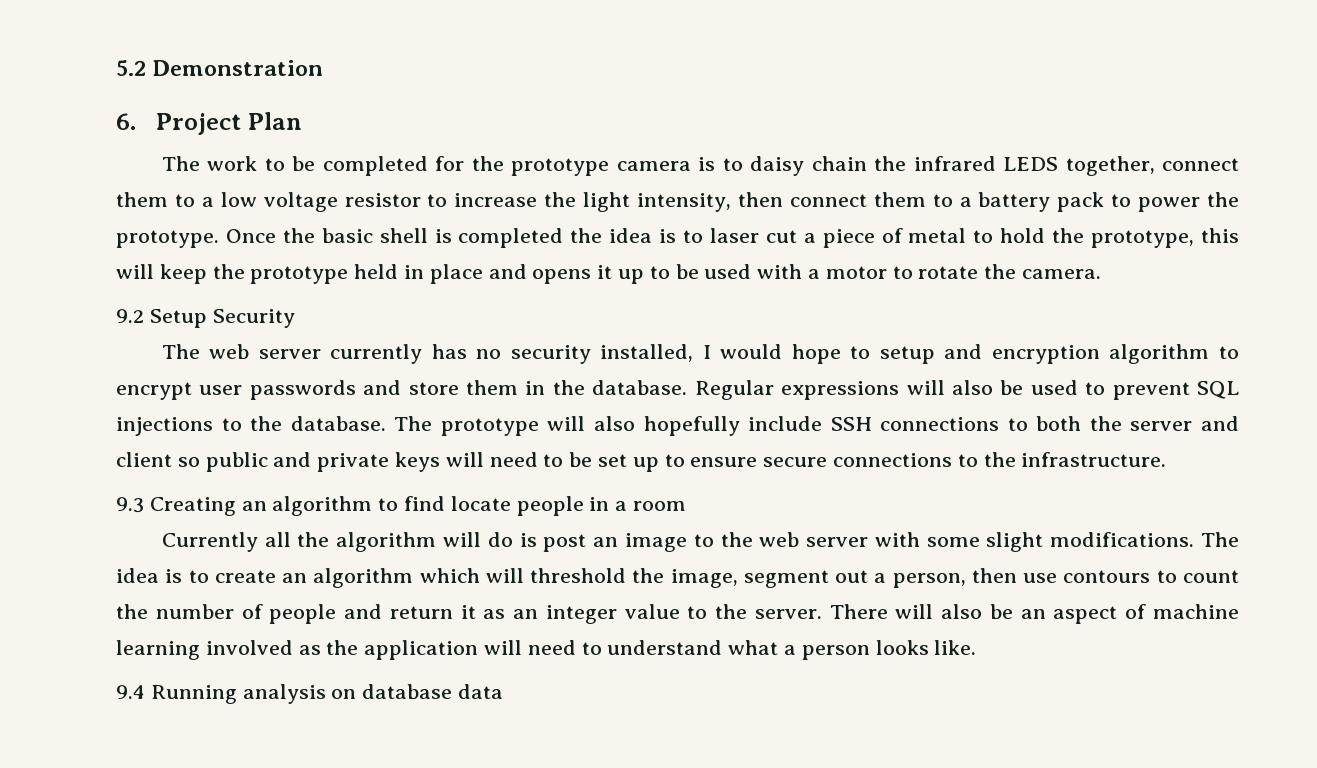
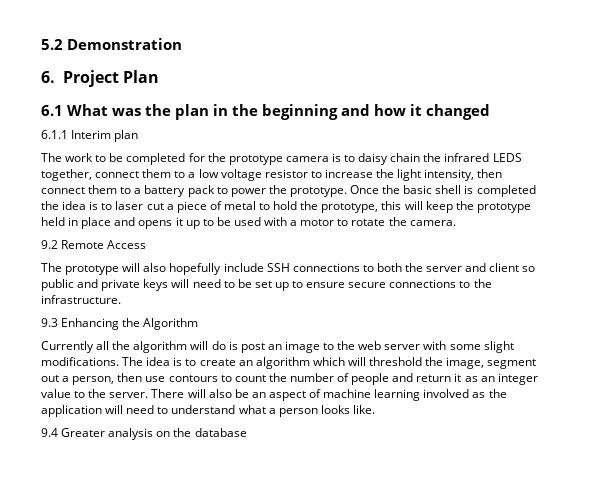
+ 6.1 What was the plan in the beginning and how it changed
+ 6.1.1 Interim plan
- 9.2 Setup Security
- The web server currently has no security installed, I would hope to setup and encryption algorithm to encrypt user passwords and store them in the database. Regular expressions will also be used to prevent SQL injections to the database. The prototype will also hopefully include SSH connections to both the server and client so public and private keys will need to be set up to ensure secure connections to the infrastructure.
+ 9.2 Remote Access
+ The prototype will also hopefully include SSH connections to both the server and client so public and private keys will need to be set up to ensure secure connections to the infrastructure.
- 9.3 Creating an algorithm to find locate people in a room
+ 9.3 Enhancing the Algorithm
- 9.4 Running analysis on database data
+ 9.4 Greater analysis on the database

